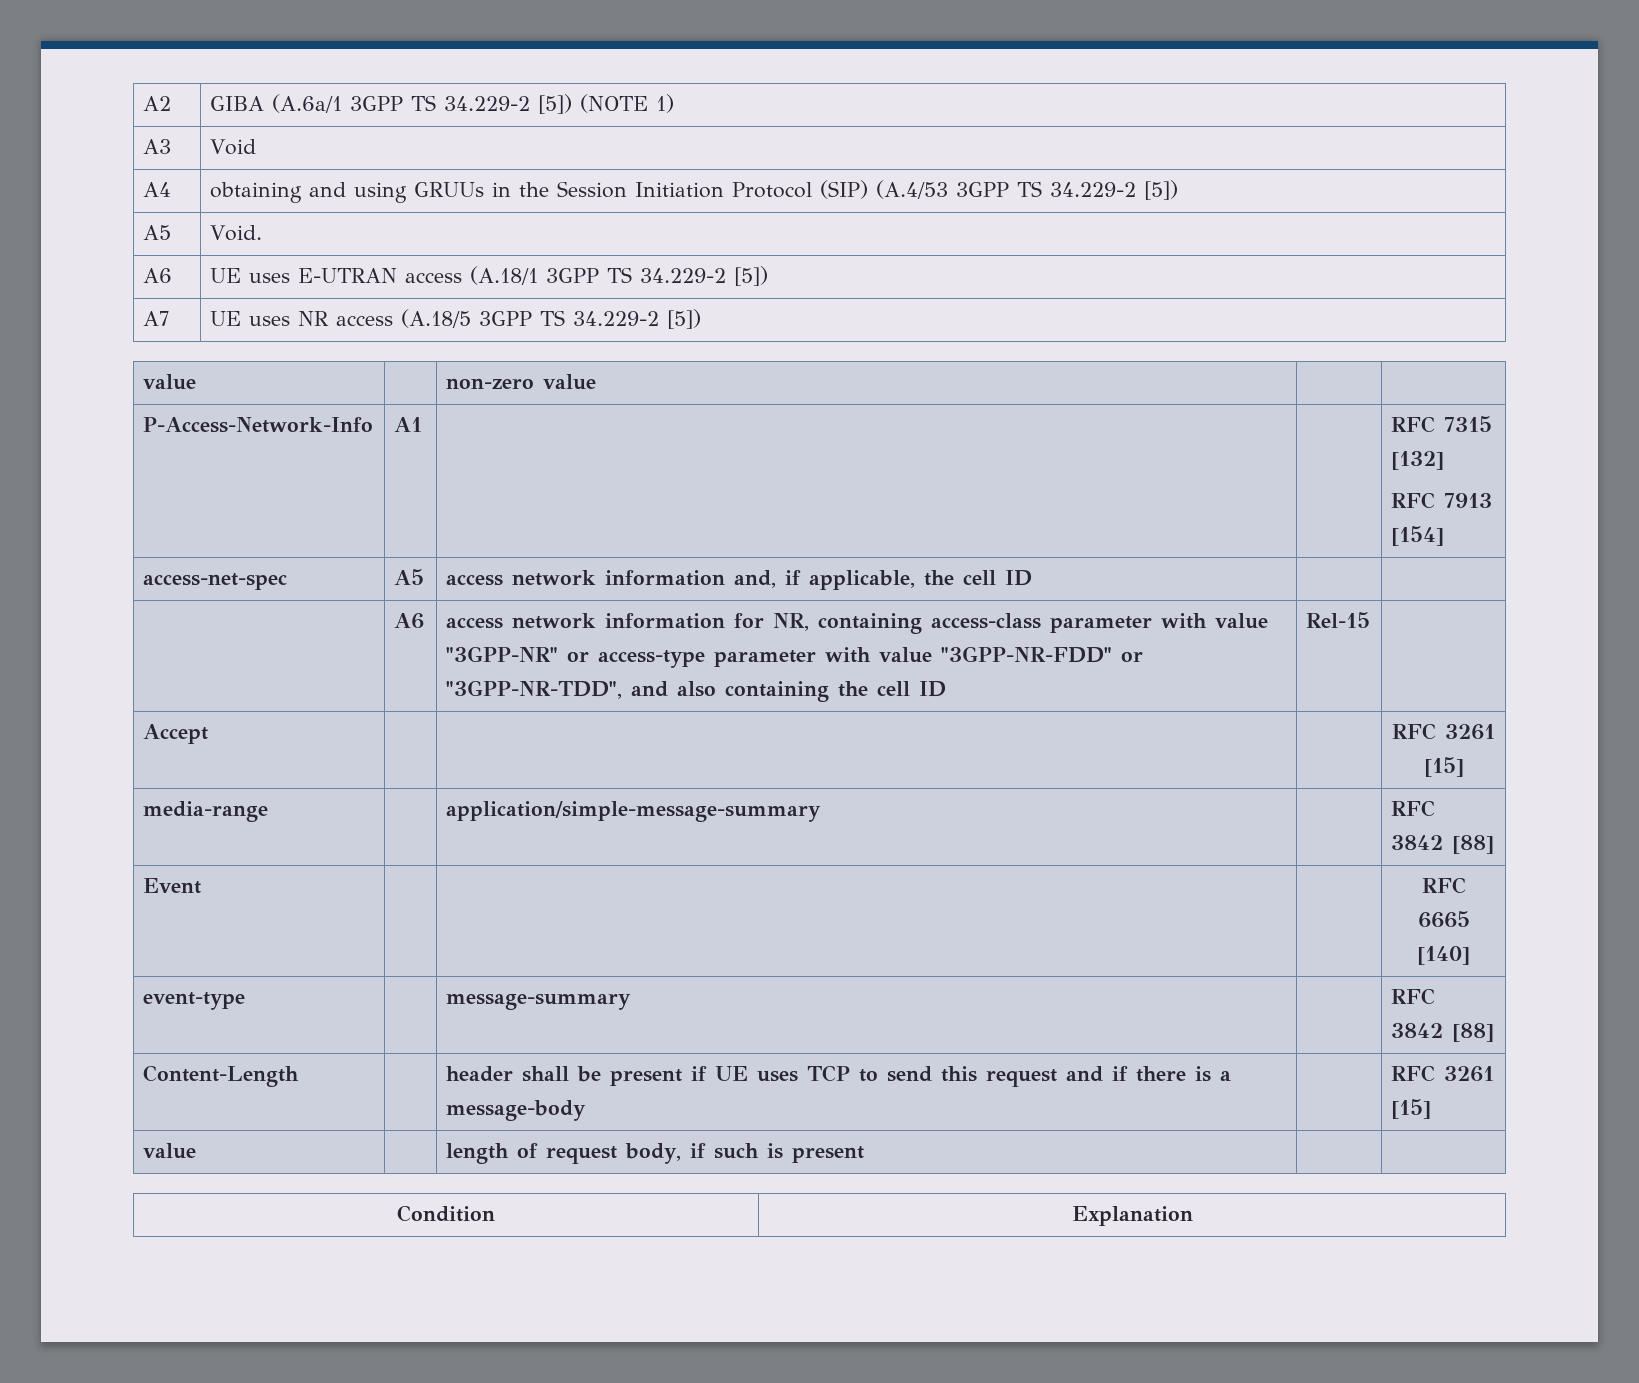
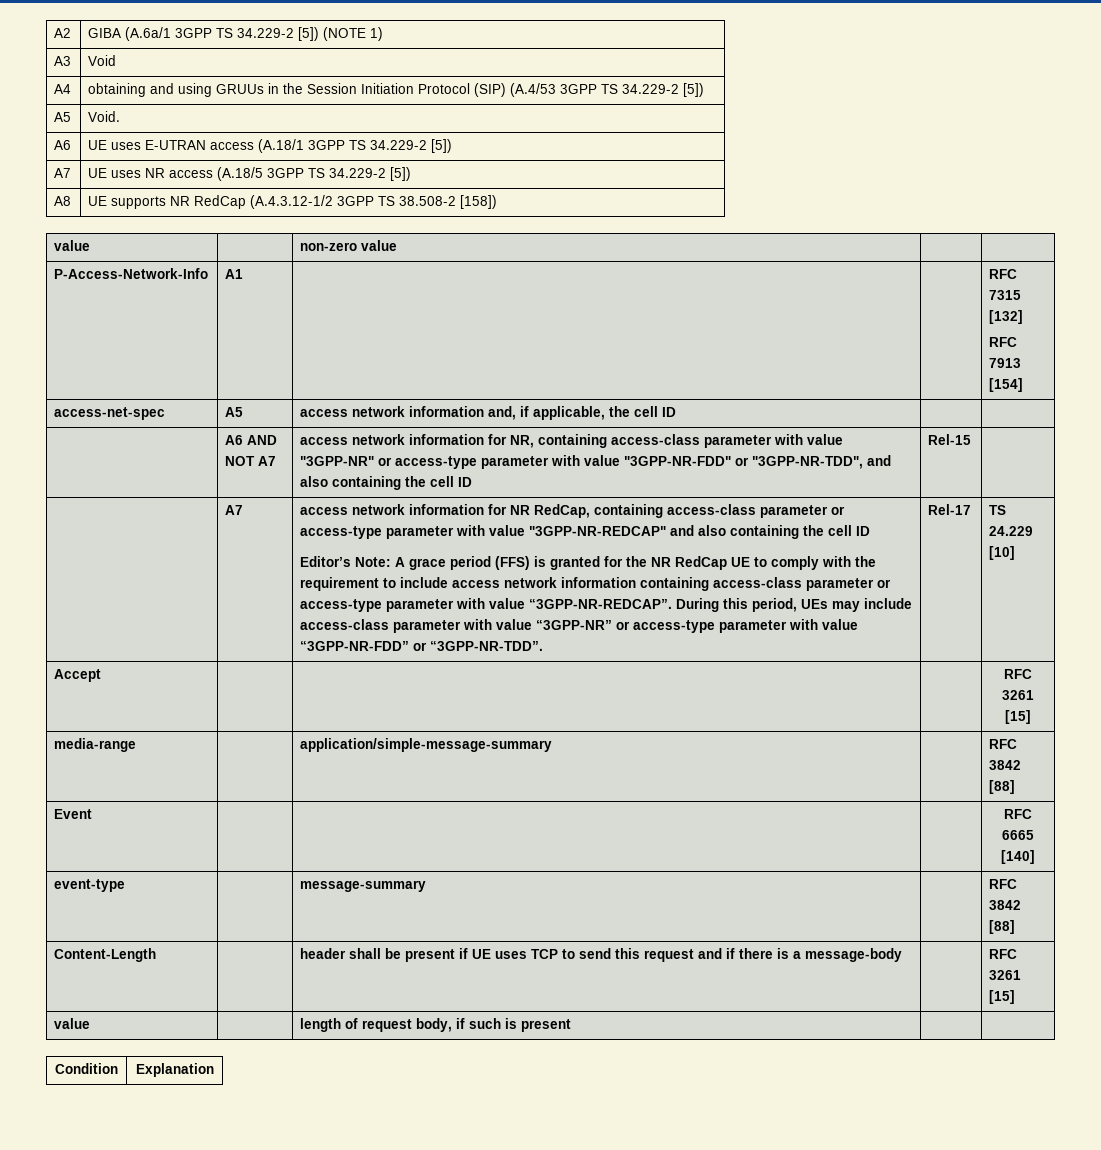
+ A8 | UE supports NR RedCap (A.4.3.12-1/2 3GPP TS 38.508-2 [158])
- | A6 | access network information for NR, containing access-class parameter with value "3GPP-NR" or access-type parameter with value "3GPP-NR-FDD" or "3GPP-NR-TDD", and also containing the cell ID | Rel-15 |
+ | A6 AND NOT A7 | access network information for NR, containing access-class parameter with value "3GPP-NR" or access-type parameter with value "3GPP-NR-FDD" or "3GPP-NR-TDD", and also containing the cell ID | Rel-15 |
+ A7 | access network information for NR RedCap, containing access-class parameter or access-type parameter with value "3GPP-NR-REDCAP" and also containing the cell ID
+ Editor’s Note: A grace period (FFS) is granted for the NR RedCap UE to comply with the requirement to include access network information containing access-class parameter or access-type parameter with value “3GPP-NR-REDCAP”. During this period, UEs may include access-class parameter with value “3GPP-NR” or access-type parameter with value “3GPP-NR-FDD” or “3GPP-NR-TDD”. | Rel-17 | TS 24.229 [10]

